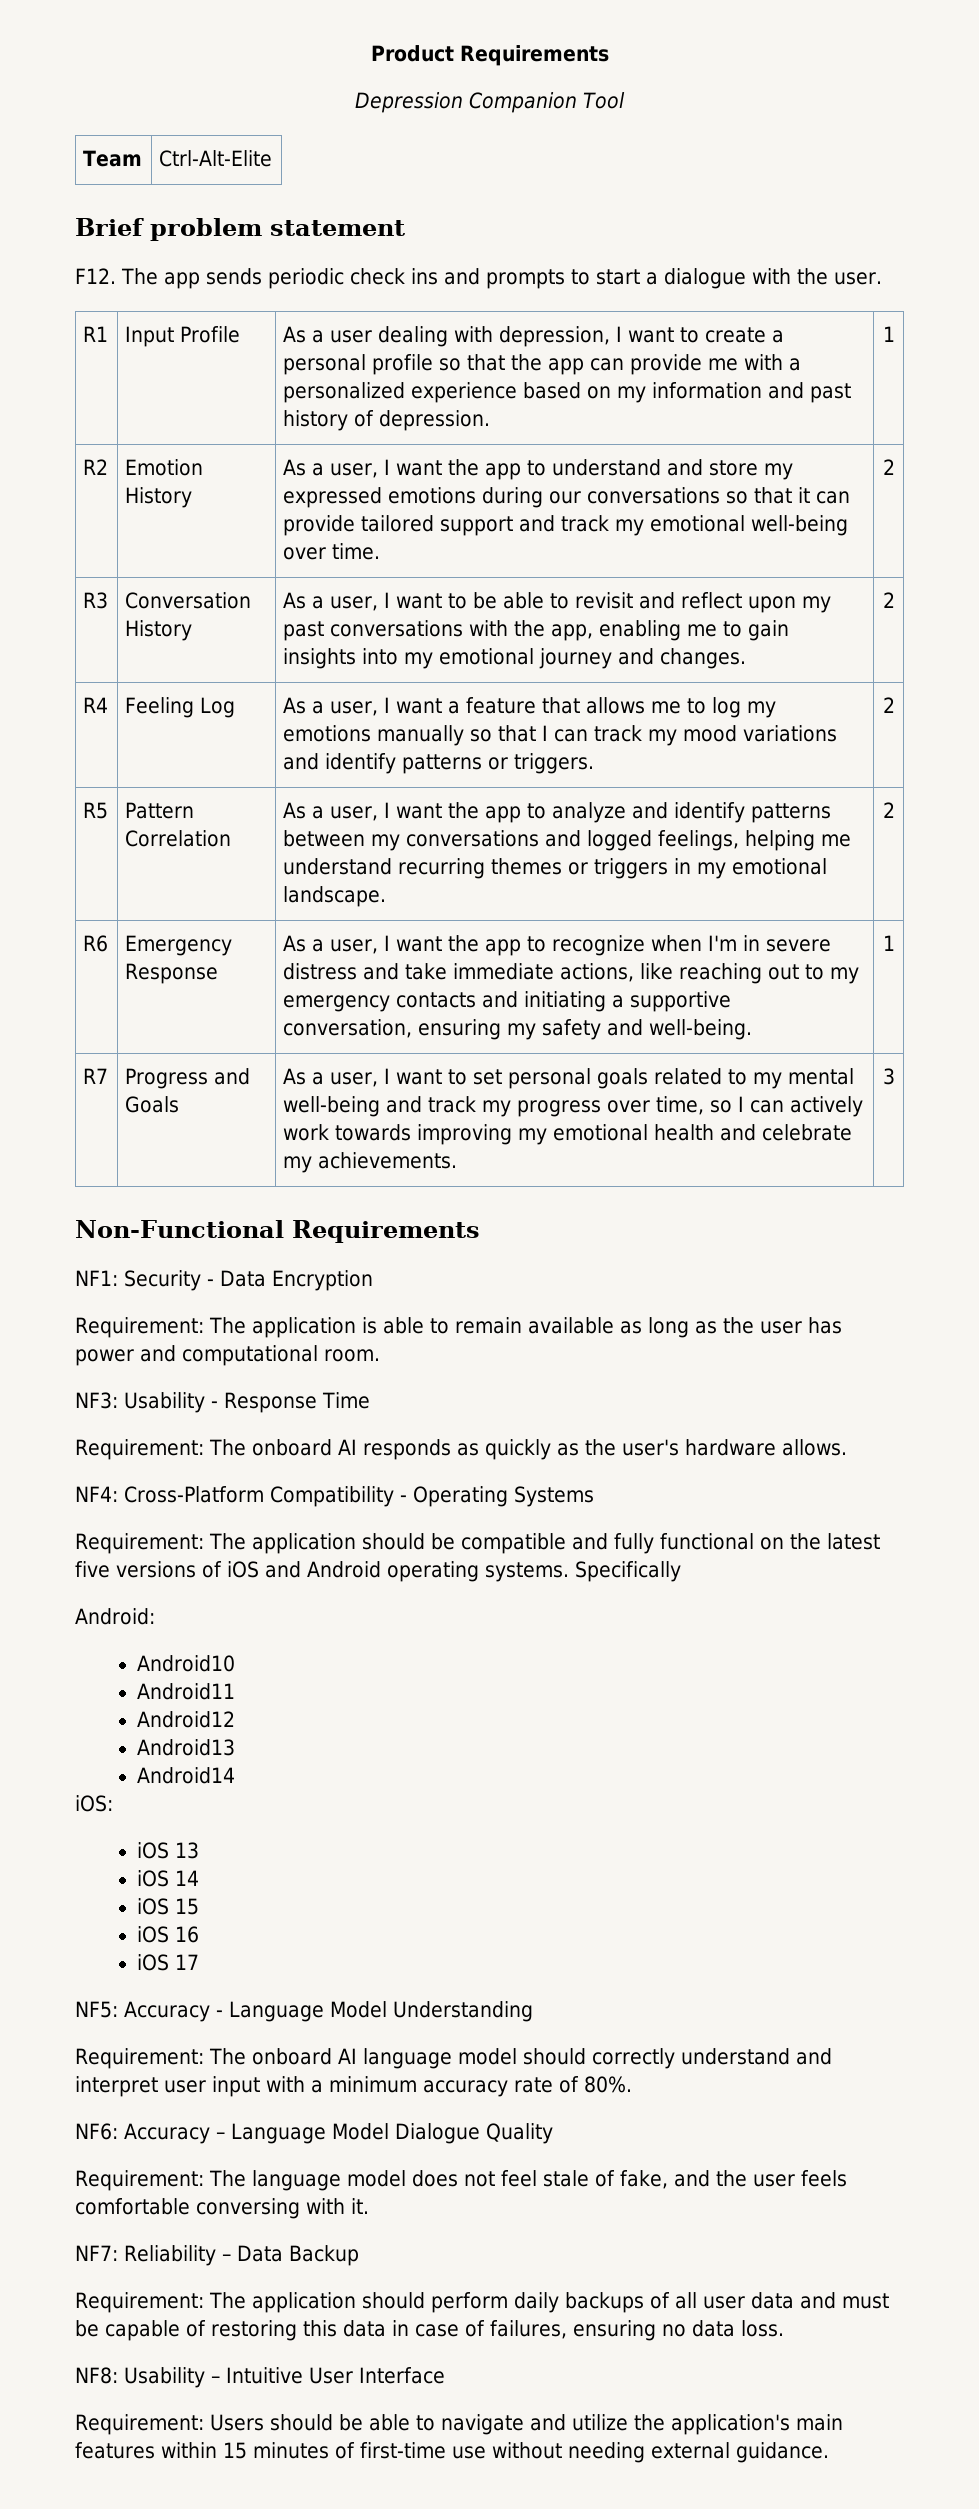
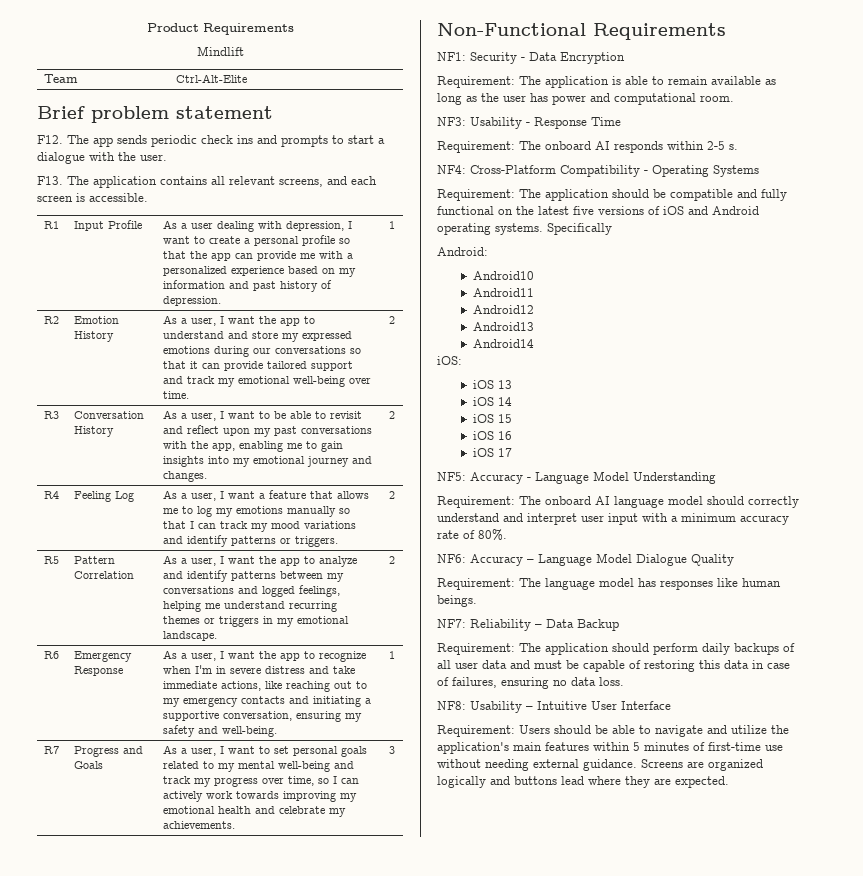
- Depression Companion Tool
+ Mindlift
+ F13. The application contains all relevant screens, and each screen is accessible.
- Requirement: The onboard AI responds as quickly as the user's hardware allows.
+ Requirement: The onboard AI responds within 2-5 s.
- Requirement: The language model does not feel stale of fake, and the user feels comfortable conversing with it.
+ Requirement: The language model has responses like human beings.
- Requirement: Users should be able to navigate and utilize the application's main features within 15 minutes of first-time use without needing external guidance.
+ Requirement: Users should be able to navigate and utilize the application's main features within 5 minutes of first-time use without needing external guidance.
+ Screens are organized logically and buttons lead where they are expected.

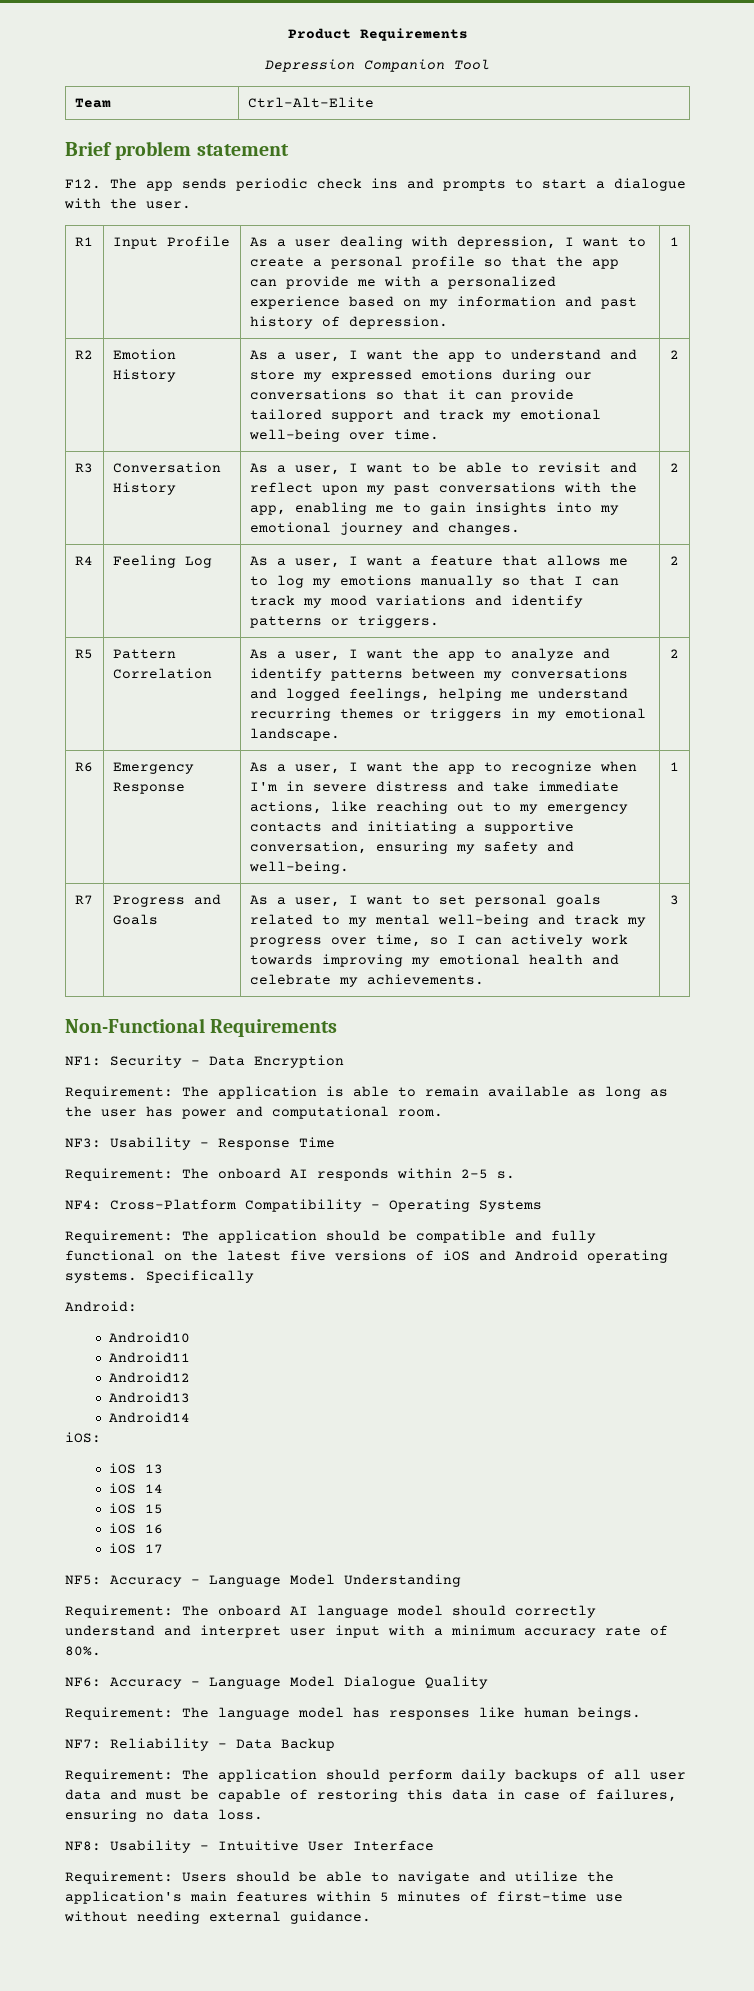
- Mindlift
+ Depression Companion Tool
- F13. The application contains all relevant screens, and each screen is accessible.
- Screens are organized logically and buttons lead where they are expected.

